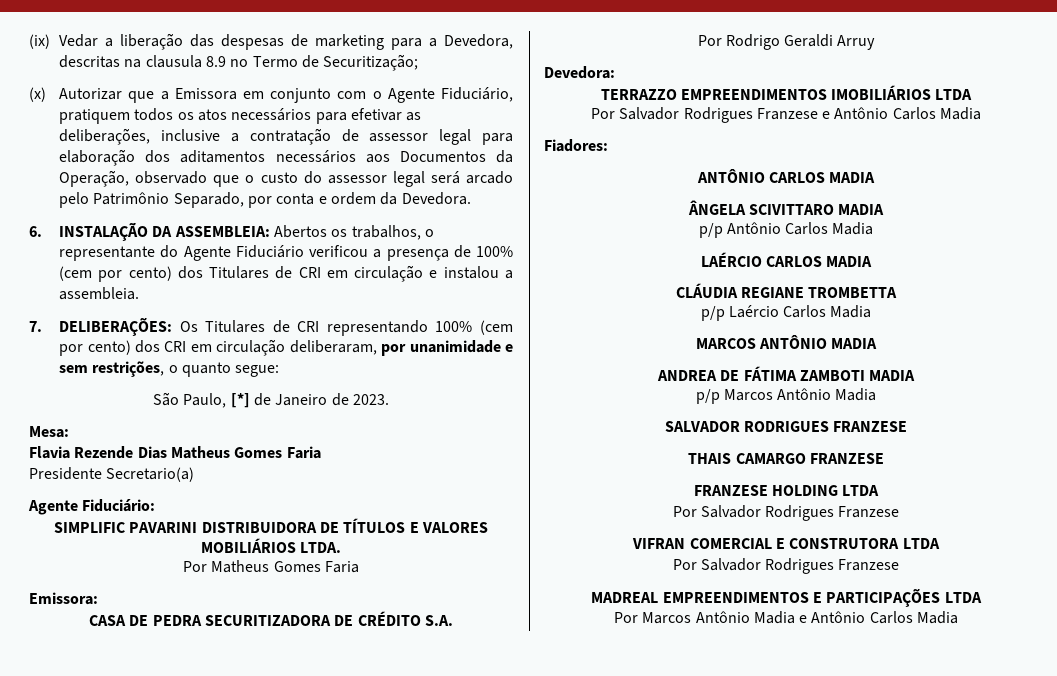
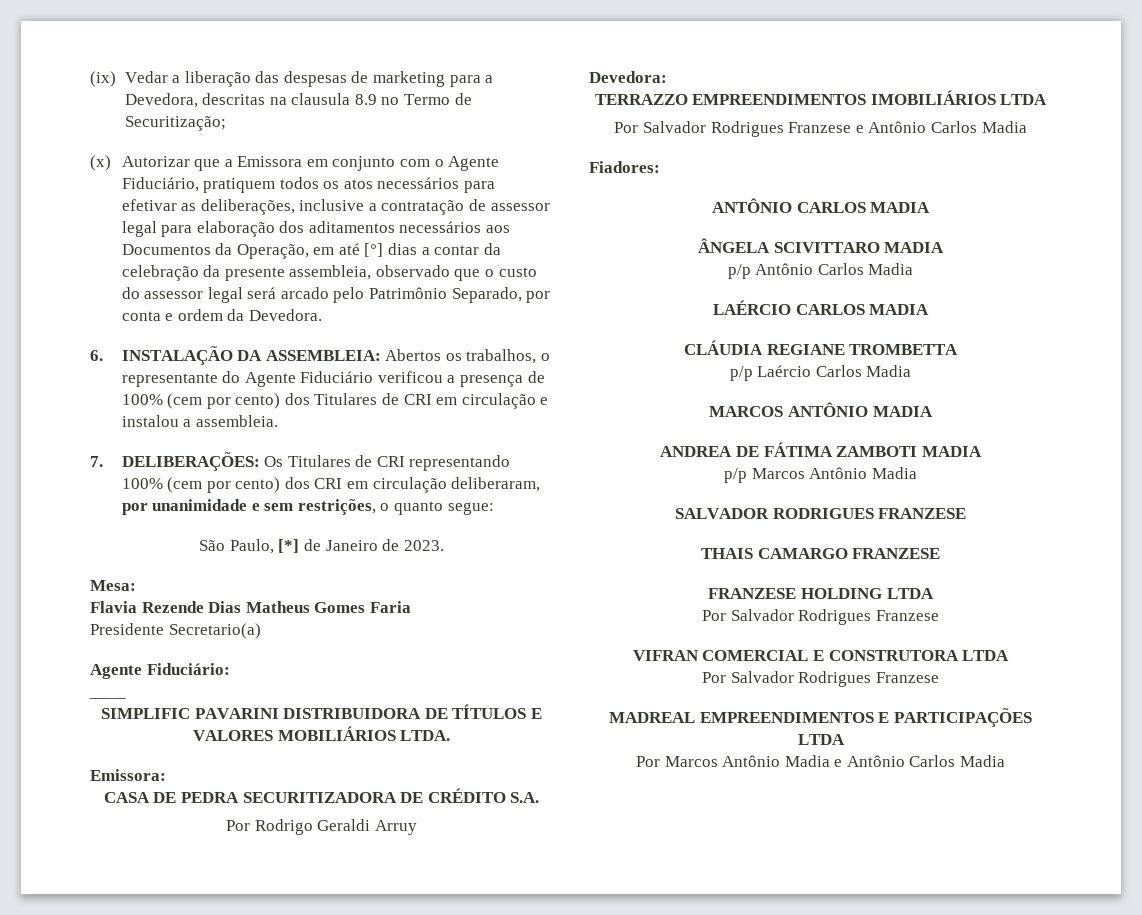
- (x) Autorizar que a Emissora em conjunto com o Agente Fiduciário, pratiquem todos os atos necessários para efetivar as deliberações, inclusive a contratação de assessor legal para elaboração dos aditamentos necessários aos Documentos da Operação, observado que o custo do assessor legal será arcado pelo Patrimônio Separado, por conta e ordem da Devedora.
+ (x) Autorizar que a Emissora em conjunto com o Agente Fiduciário, pratiquem todos os atos necessários para efetivar as deliberações, inclusive a contratação de assessor legal para elaboração dos aditamentos necessários aos Documentos da Operação, em até [°] dias a contar da celebração da presente assembleia, observado que o custo do assessor legal será arcado pelo Patrimônio Separado, por conta e ordem da Devedora.
+ ____
- Por Matheus Gomes Faria

